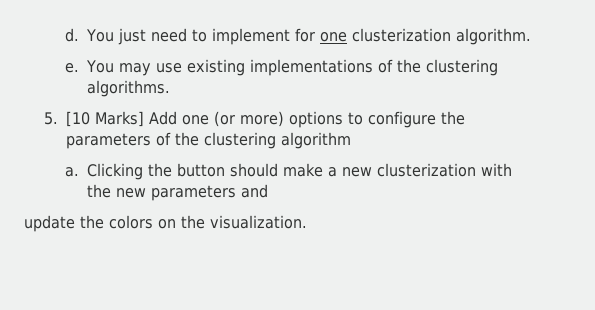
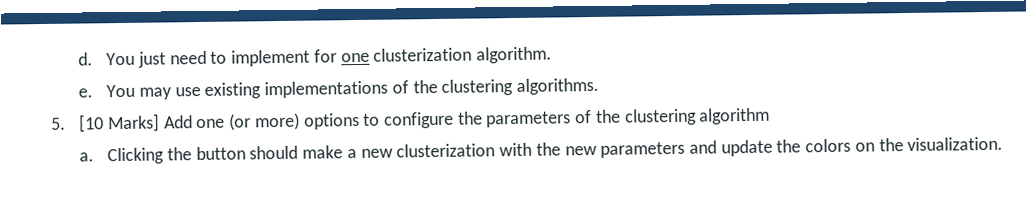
- Clicking the button should make a new clusterization with the new parameters and
- update the colors on the visualization.
+ Clicking the button should make a new clusterization with the new parameters and update the colors on the visualization.

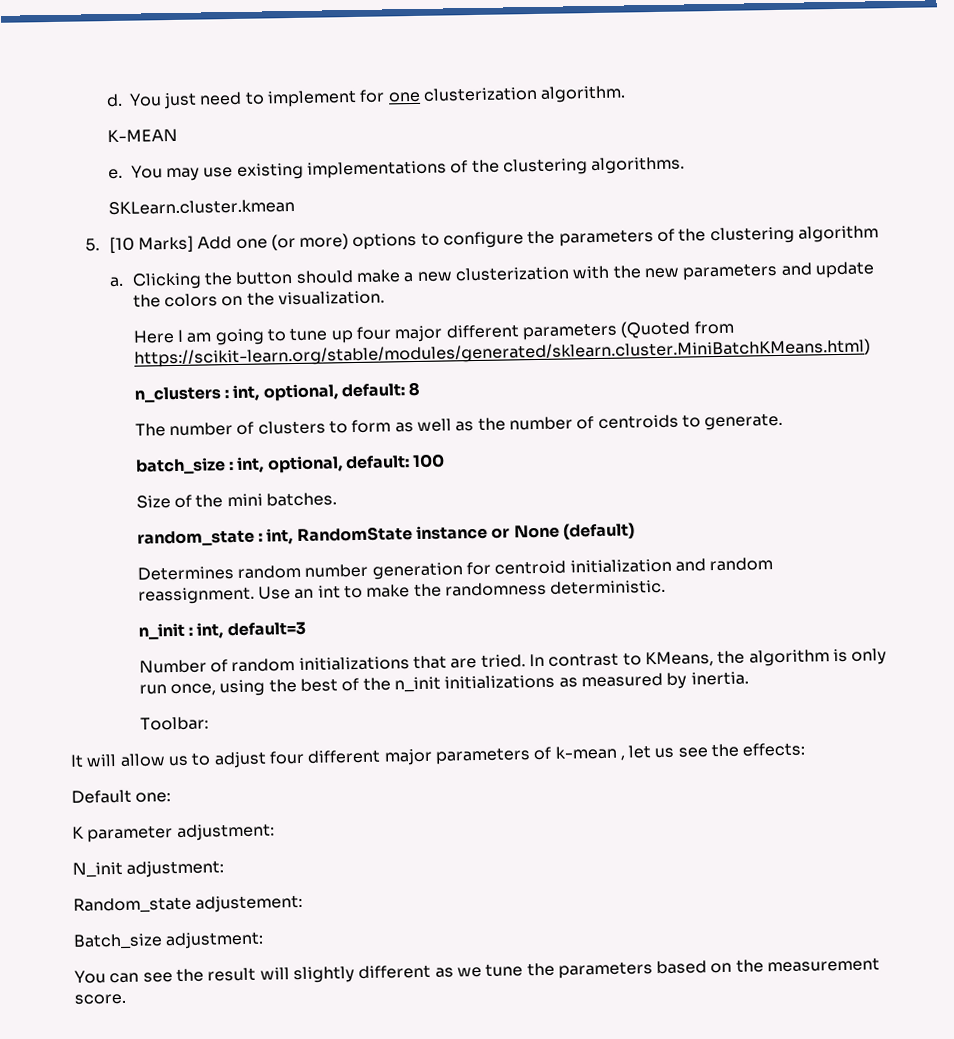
+ K-MEAN
+ SKLearn.cluster.kmean
+ Here I am going to tune up four major different parameters (Quoted from https://scikit-learn.org/stable/modules/generated/sklearn.cluster.MiniBatchKMeans.html)
+ n_clusters : int, optional, default: 8
+ The number of clusters to form as well as the number of centroids to generate.
+ batch_size : int, optional, default: 100
+ Size of the mini batches.
+ random_state : int, RandomState instance or None (default)
+ Determines random number generation for centroid initialization and random reassignment. Use an int to make the randomness deterministic.
+ n_init : int, default=3
+ Number of random initializations that are tried. In contrast to KMeans, the algorithm is only run once, using the best of the n_init initializations as measured by inertia.
+ Toolbar:
+ It will allow us to adjust four different major parameters of k-mean , let us see the effects:
+ Default one:
+ K parameter adjustment:
+ N_init adjustment:
+ Random_state adjustement:
+ Batch_size adjustment:
+ You can see the result will slightly different as we tune the parameters based on the measurement score.

